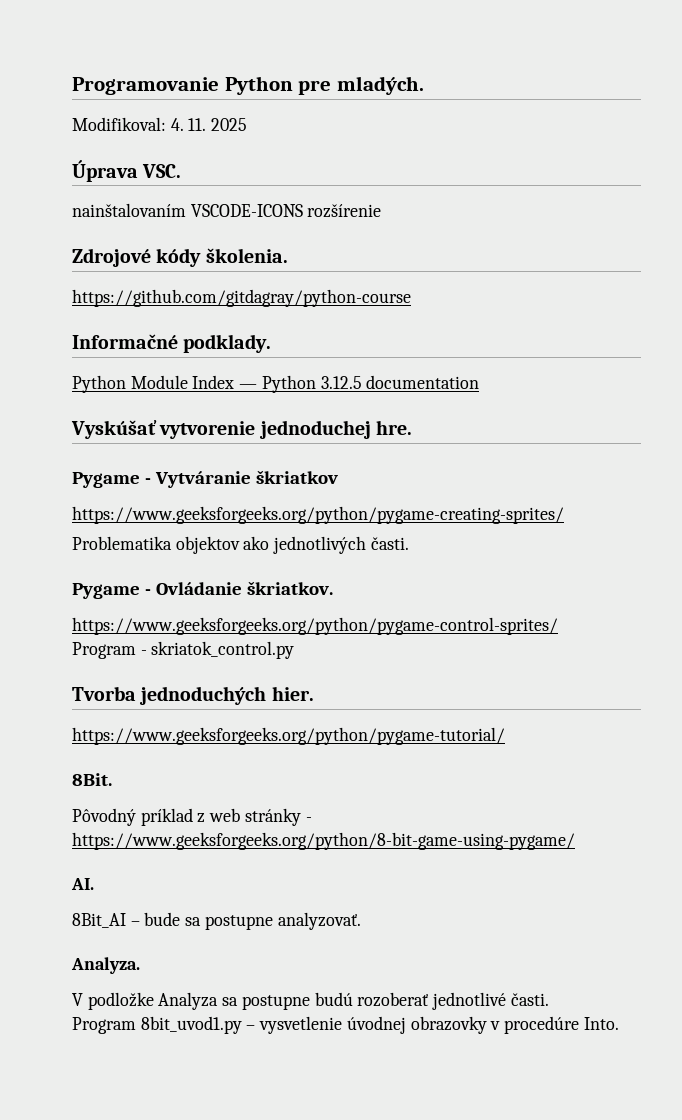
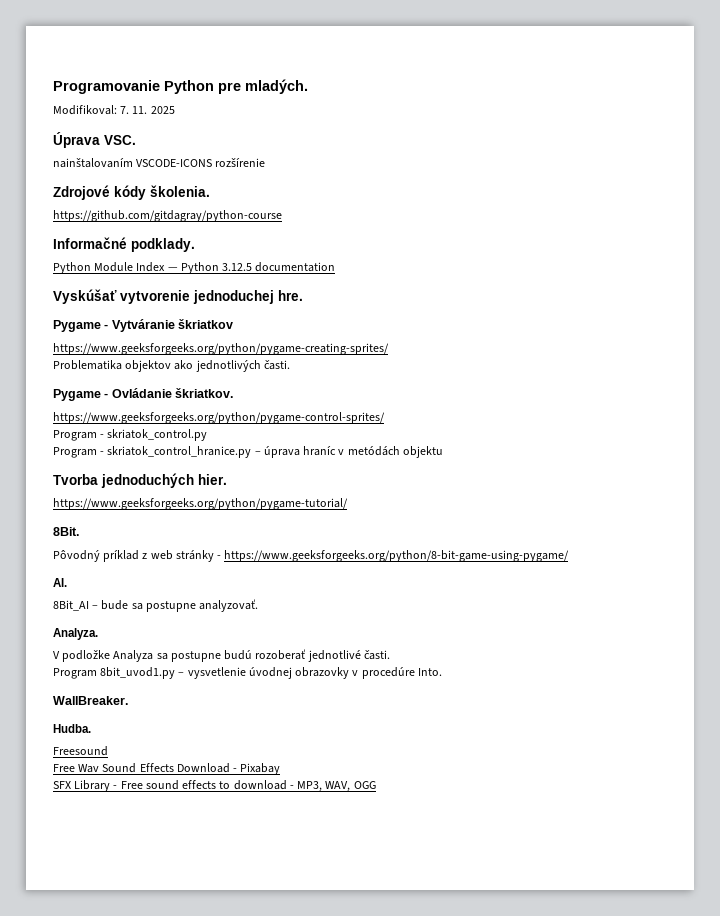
- Modifikoval: 4. 11. 2025
+ Modifikoval: 7. 11. 2025
+ Program - skriatok_control_hranice.py – úprava hraníc v metódách objektu
+ WallBreaker.
+ Hudba.
+ Freesound
+ Free Wav Sound Effects Download - Pixabay
+ SFX Library - Free sound effects to download - MP3, WAV, OGG

